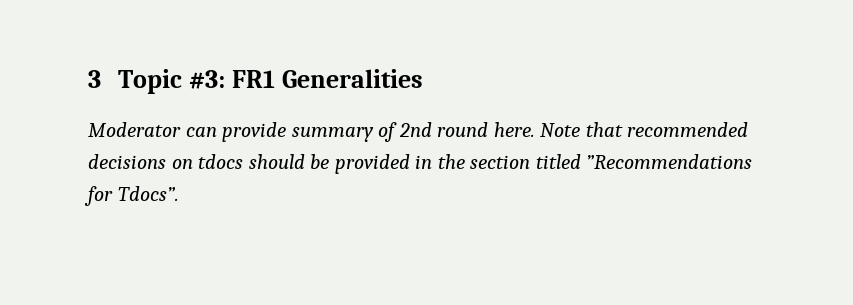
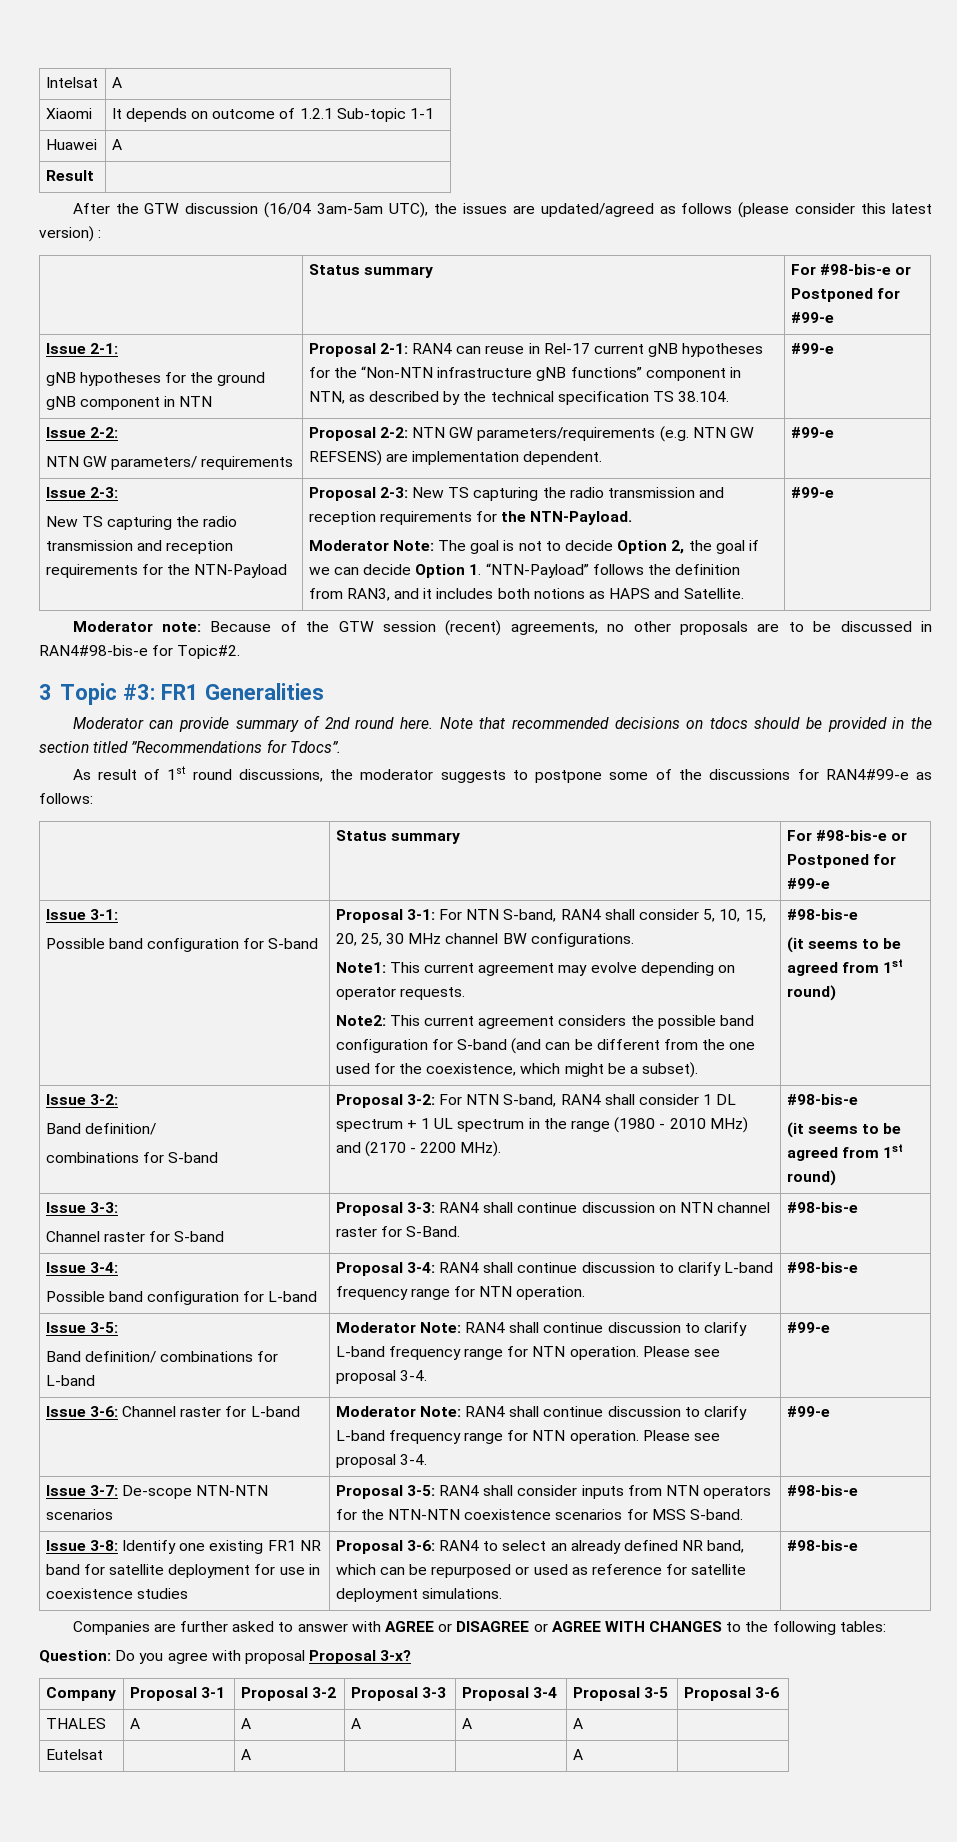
+ Intelsat | A
+ Xiaomi | It depends on outcome of 1.2.1 Sub-topic 1-1
+ Huawei | A
+ Result |
+ After the GTW discussion (16/04 3am-5am UTC), the issues are updated/agreed as follows (please consider this latest version) :
+ | Status summary | For #98-bis-e or Postponed for #99-e
+ Issue 2-1:
+ gNB hypotheses for the ground gNB component in NTN | Proposal 2-1: RAN4 can reuse in Rel-17 current gNB hypotheses for the “Non-NTN infrastructure gNB functions” component in NTN, as described by the technical specification TS 38.104. | #99-e
+ Issue 2-2:
+ NTN GW parameters/ requirements | Proposal 2-2: NTN GW parameters/requirements (e.g. NTN GW REFSENS) are implementation dependent. | #99-e
+ Issue 2-3:
+ New TS capturing the radio transmission and reception requirements for the NTN-Payload | Proposal 2-3: New TS capturing the radio transmission and reception requirements for the NTN-Payload.
+ Moderator Note: The goal is not to decide Option 2, the goal if we can decide Option 1. “NTN-Payload” follows the definition from RAN3, and it includes both notions as HAPS and Satellite. | #99-e
+ Moderator note: Because of the GTW session (recent) agreements, no other proposals are to be discussed in RAN4#98-bis-e for Topic#2.
+ As result of 1st round discussions, the moderator suggests to postpone some of the discussions for RAN4#99-e as follows:
+ | Status summary | For #98-bis-e or Postponed for #99-e
+ Issue 3-1:
+ Possible band configuration for S-band | Proposal 3-1: For NTN S-band, RAN4 shall consider 5, 10, 15, 20, 25, 30 MHz channel BW configurations.
+ Note1: This current agreement may evolve depending on operator requests.
+ Note2: This current agreement considers the possible band configuration for S-band (and can be different from the one used for the coexistence, which might be a subset). | #98-bis-e
+ (it seems to be agreed from 1st round)
+ Issue 3-2:
+ Band definition/
+ combinations for S-band | Proposal 3-2: For NTN S-band, RAN4 shall consider 1 DL spectrum + 1 UL spectrum in the range (1980 - 2010 MHz) and (2170 - 2200 MHz). | #98-bis-e
+ (it seems to be agreed from 1st round)
+ Issue 3-3:
+ Channel raster for S-band | Proposal 3-3: RAN4 shall continue discussion on NTN channel raster for S-Band. | #98-bis-e
+ Issue 3-4:
+ Possible band configuration for L-band | Proposal 3-4: RAN4 shall continue discussion to clarify L-band frequency range for NTN operation. | #98-bis-e
+ Issue 3-5:
+ Band definition/ combinations for L-band | Moderator Note: RAN4 shall continue discussion to clarify L-band frequency range for NTN operation. Please see proposal 3-4. | #99-e
+ Issue 3-6: Channel raster for L-band | Moderator Note: RAN4 shall continue discussion to clarify L-band frequency range for NTN operation. Please see proposal 3-4. | #99-e
+ Issue 3-7: De-scope NTN-NTN scenarios | Proposal 3-5: RAN4 shall consider inputs from NTN operators for the NTN-NTN coexistence scenarios for MSS S-band. | #98-bis-e
+ Issue 3-8: Identify one existing FR1 NR band for satellite deployment for use in coexistence studies | Proposal 3-6: RAN4 to select an already defined NR band, which can be repurposed or used as reference for satellite deployment simulations. | #98-bis-e
+ Companies are further asked to answer with AGREE or DISAGREE or AGREE WITH CHANGES to the following tables:
+ Question: Do you agree with proposal Proposal 3-x?
+ Company | Proposal 3-1 | Proposal 3-2 | Proposal 3-3 | Proposal 3-4 | Proposal 3-5 | Proposal 3-6
+ THALES | A | A | A | A | A |
+ Eutelsat | | A | | | A |

